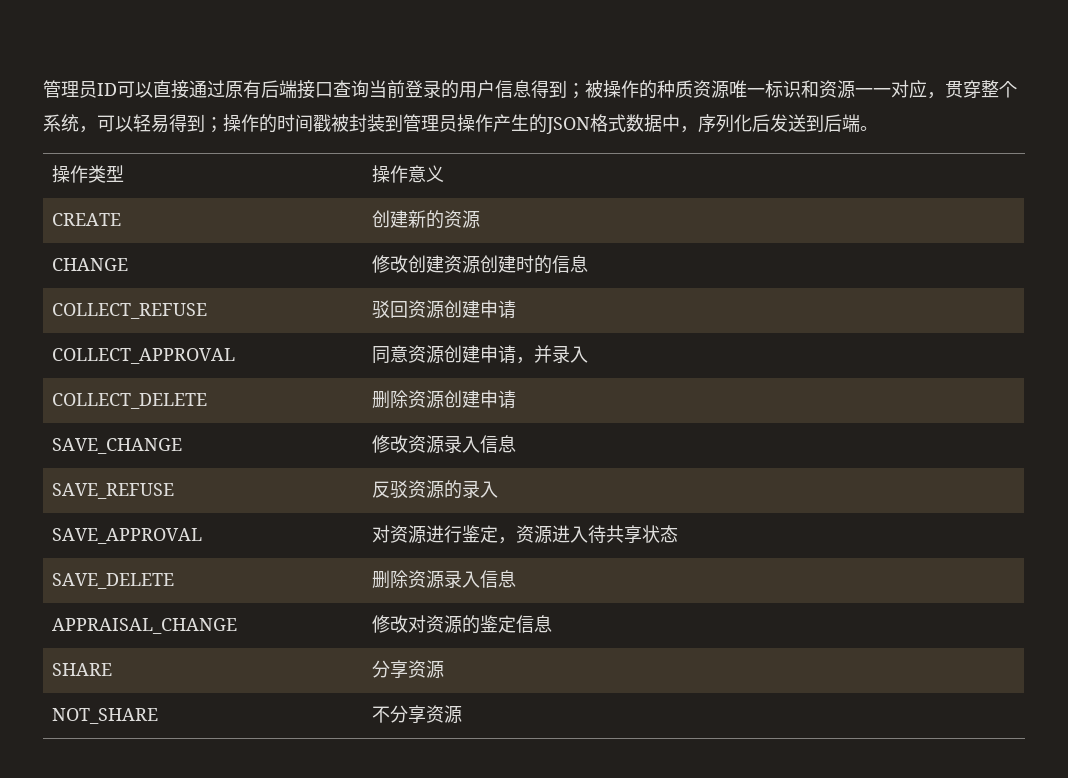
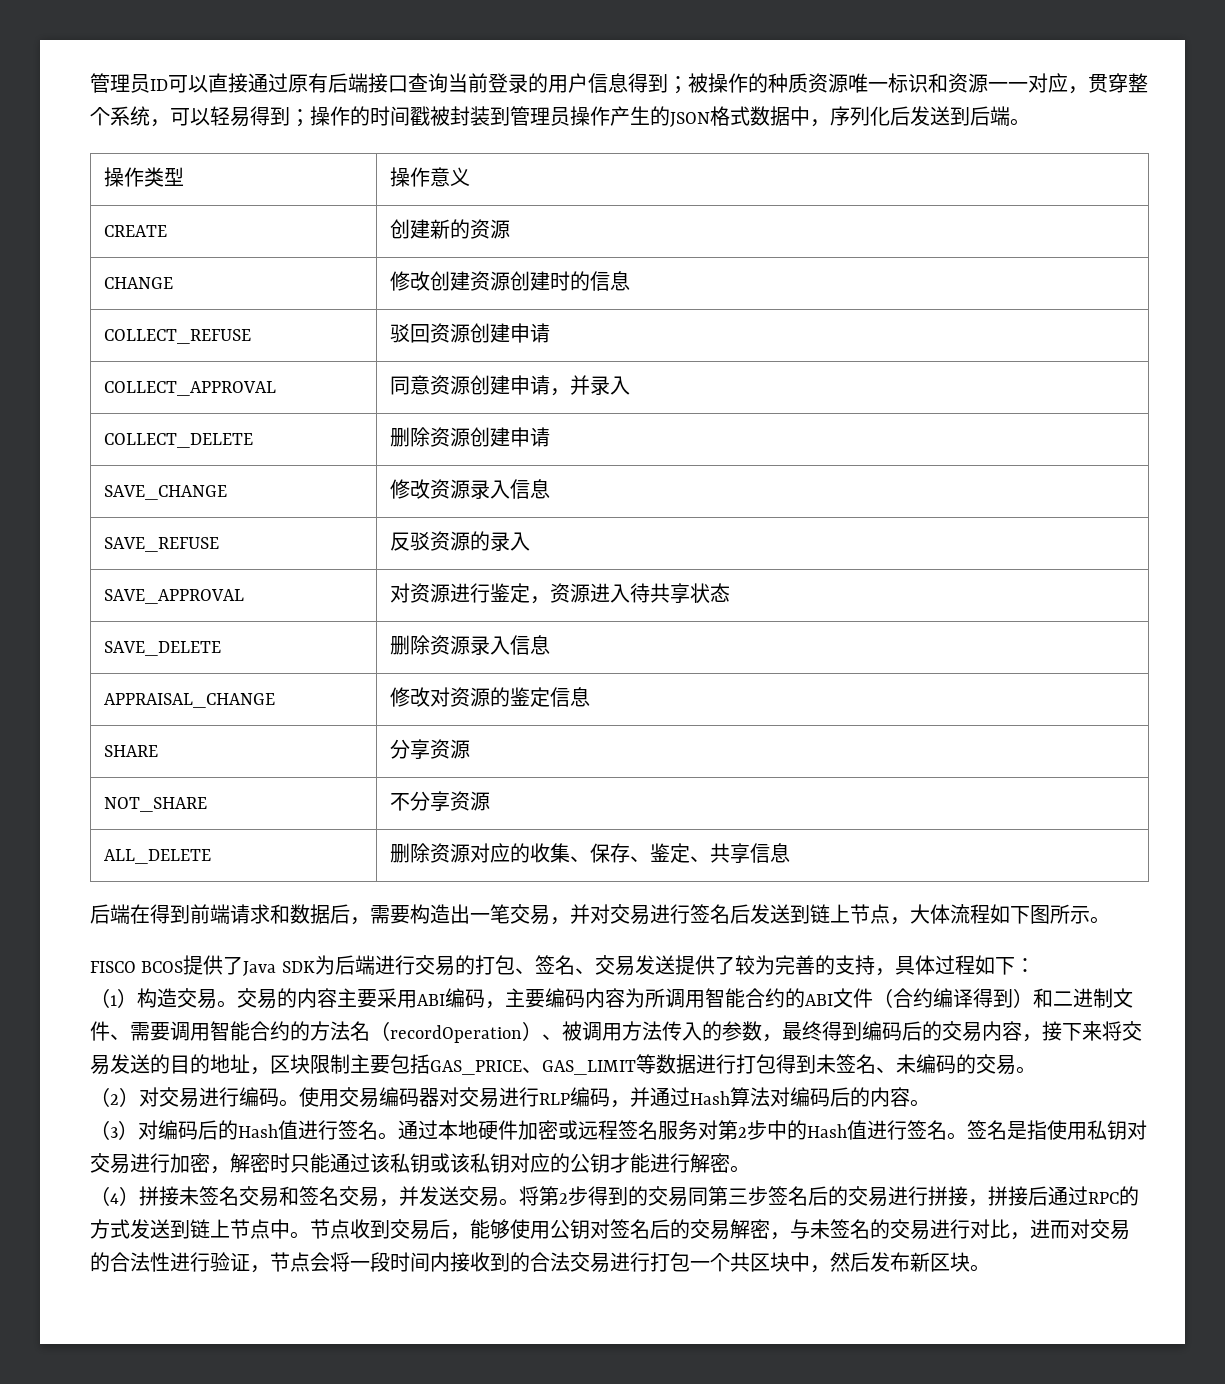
+ ALL_DELETE | 删除资源对应的收集、保存、鉴定、共享信息
+ 后端在得到前端请求和数据后，需要构造出一笔交易，并对交易进行签名后发送到链上节点，大体流程如下图所示。
+ FISCO BCOS提供了Java SDK为后端进行交易的打包、签名、交易发送提供了较为完善的支持，具体过程如下：
+ （1）构造交易。交易的内容主要采用ABI编码，主要编码内容为所调用智能合约的ABI文件（合约编译得到）和二进制文件、需要调用智能合约的方法名（recordOperation）、被调用方法传入的参数，最终得到编码后的交易内容，接下来将交易发送的目的地址，区块限制主要包括GAS_PRICE、GAS_LIMIT等数据进行打包得到未签名、未编码的交易。
+ （2）对交易进行编码。使用交易编码器对交易进行RLP编码，并通过Hash算法对编码后的内容。
+ （3）对编码后的Hash值进行签名。通过本地硬件加密或远程签名服务对第2步中的Hash值进行签名。签名是指使用私钥对交易进行加密，解密时只能通过该私钥或该私钥对应的公钥才能进行解密。
+ （4）拼接未签名交易和签名交易，并发送交易。将第2步得到的交易同第三步签名后的交易进行拼接，拼接后通过RPC的方式发送到链上节点中。节点收到交易后，能够使用公钥对签名后的交易解密，与未签名的交易进行对比，进而对交易的合法性进行验证，节点会将一段时间内接收到的合法交易进行打包一个共区块中，然后发布新区块。

